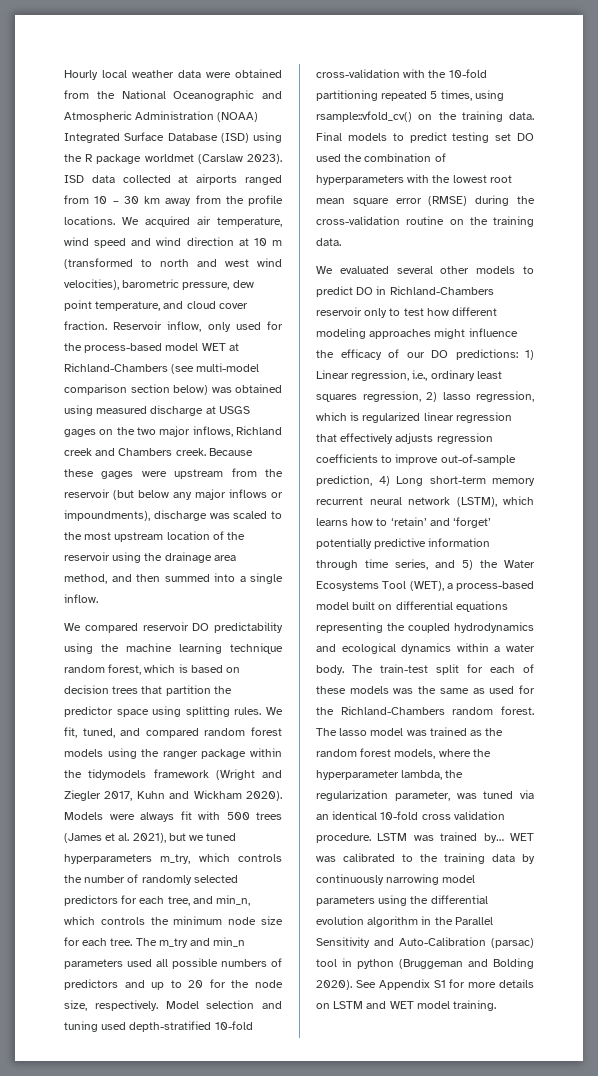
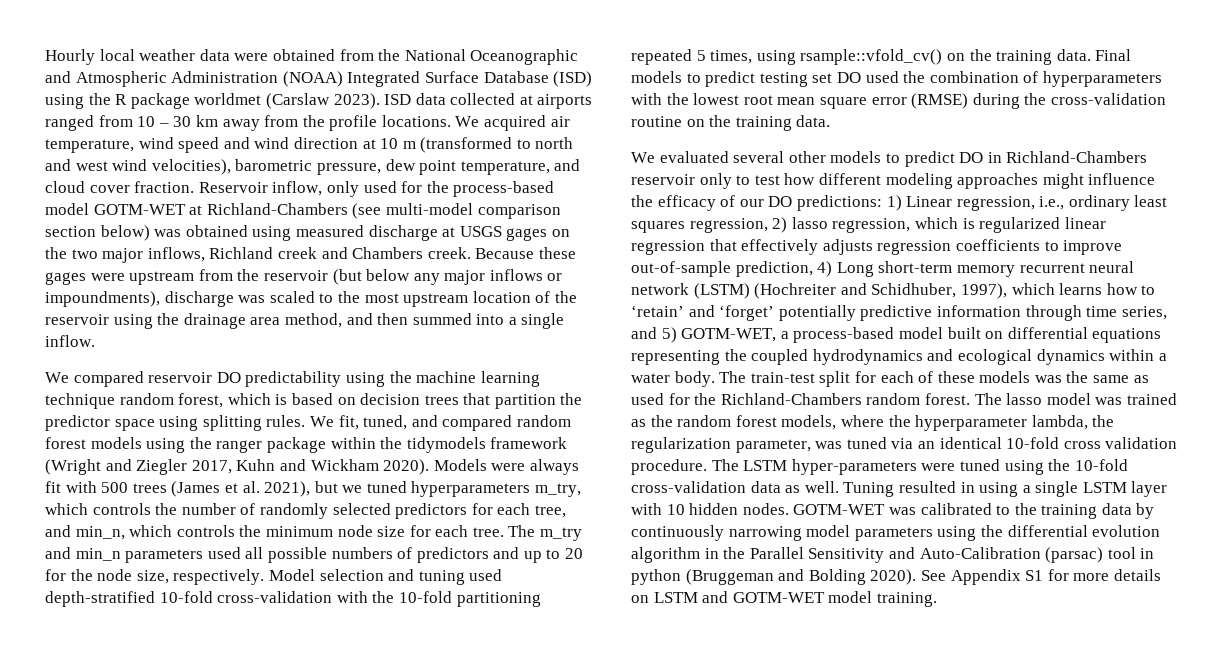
- Reservoir inflow, only used for the process-based model WET at Richland-Chambers (see multi-model comparison section below) was obtained using measured discharge at USGS gages on the two major inflows, Richland creek and Chambers creek.
+ Reservoir inflow, only used for the process-based model GOTM-WET at Richland-Chambers (see multi-model comparison section below) was obtained using measured discharge at USGS gages on the two major inflows, Richland creek and Chambers creek.
- 1) Linear regression, i.e., ordinary least squares regression, 2) lasso regression, which is regularized linear regression that effectively adjusts regression coefficients to improve out-of-sample prediction, 4) Long short-term memory recurrent neural network (LSTM), which learns how to ‘retain’ and ‘forget’ potentially predictive information through time series, and 5) the Water Ecosystems Tool (WET), a process-based model built on differential equations representing the coupled hydrodynamics and ecological dynamics within a water body.
+ 1) Linear regression, i.e., ordinary least squares regression, 2) lasso regression, which is regularized linear regression that effectively adjusts regression coefficients to improve out-of-sample prediction, 4) Long short-term memory recurrent neural network (LSTM) (Hochreiter and Schidhuber, 1997), which learns how to ‘retain’ and ‘forget’ potentially predictive information through time series, and 5) GOTM-WET, a process-based model built on differential equations representing the coupled hydrodynamics and ecological dynamics within a water body.
- LSTM was trained by… WET was calibrated to the training data by continuously narrowing model parameters using the differential evolution algorithm in the Parallel Sensitivity and Auto-Calibration (parsac) tool in python (Bruggeman and Bolding 2020).
+ The LSTM hyper-parameters were tuned using the 10-fold cross-validation data as well. Tuning resulted in using a single LSTM layer with 10 hidden nodes. GOTM-WET was calibrated to the training data by continuously narrowing model parameters using the differential evolution algorithm in the Parallel Sensitivity and Auto-Calibration (parsac) tool in python (Bruggeman and Bolding 2020).
- See Appendix S1 for more details on LSTM and WET model training.
+ See Appendix S1 for more details on LSTM and GOTM-WET model training.

